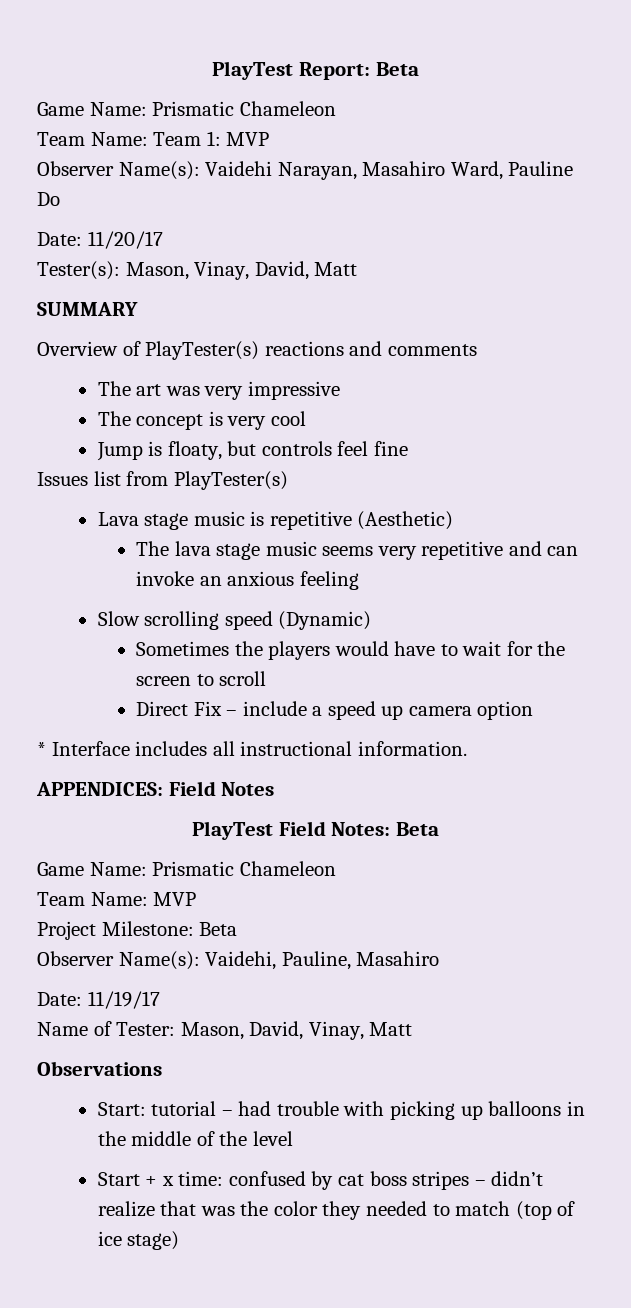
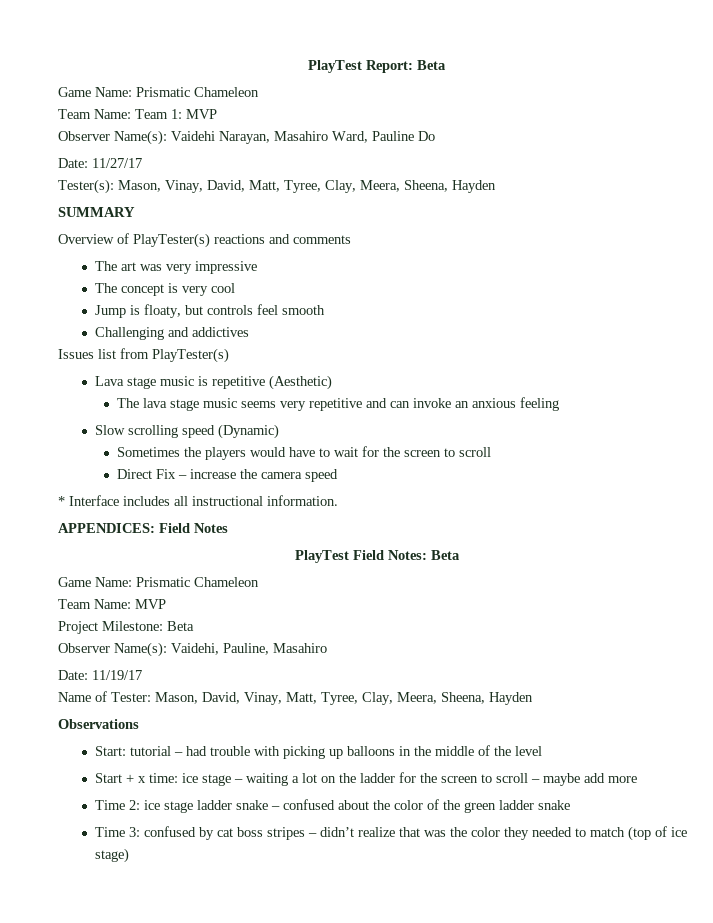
- Date: 11/20/17
+ Date: 11/27/17
- Tester(s): Mason, Vinay, David, Matt
+ Tester(s): Mason, Vinay, David, Matt, Tyree, Clay, Meera, Sheena, Hayden
- Jump is floaty, but controls feel fine
+ Jump is floaty, but controls feel smooth
+ Challenging and addictives
- Direct Fix – include a speed up camera option
+ Direct Fix – increase the camera speed
- Name of Tester: Mason, David, Vinay, Matt
+ Name of Tester: Mason, David, Vinay, Matt, Tyree, Clay, Meera, Sheena, Hayden
- Start + x time: confused by cat boss stripes – didn’t realize that was the color they needed to match (top of ice stage)
+ Start + x time: ice stage – waiting a lot on the ladder for the screen to scroll – maybe add more
+ Time 2: ice stage ladder snake – confused about the color of the green ladder snake
+ Time 3: confused by cat boss stripes – didn’t realize that was the color they needed to match (top of ice stage)

